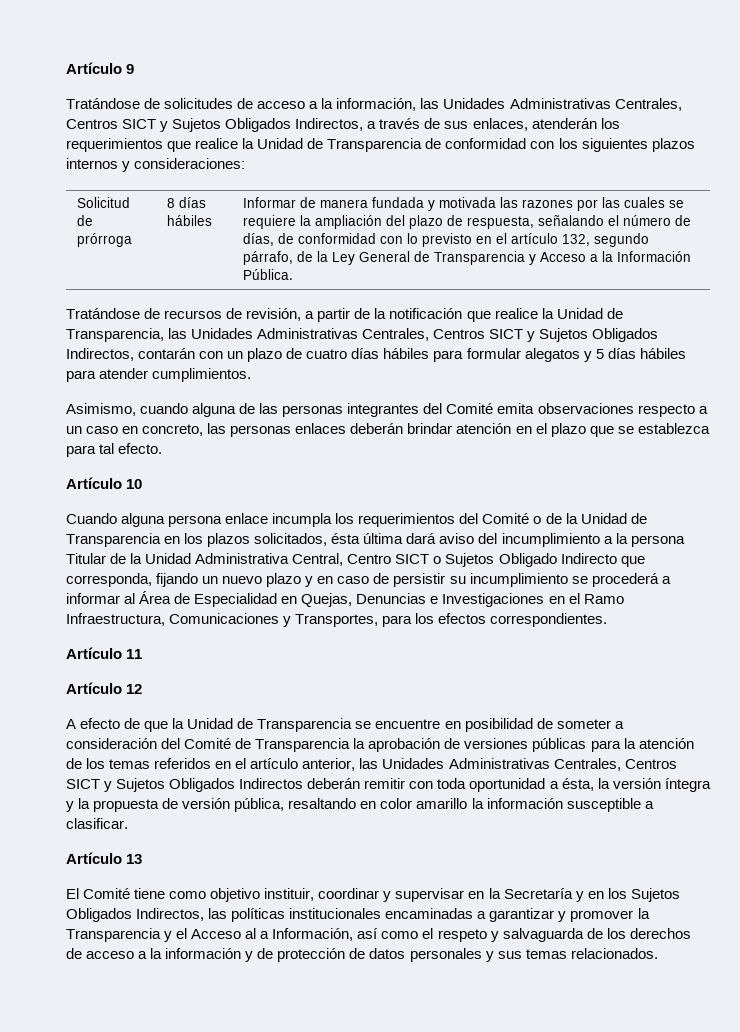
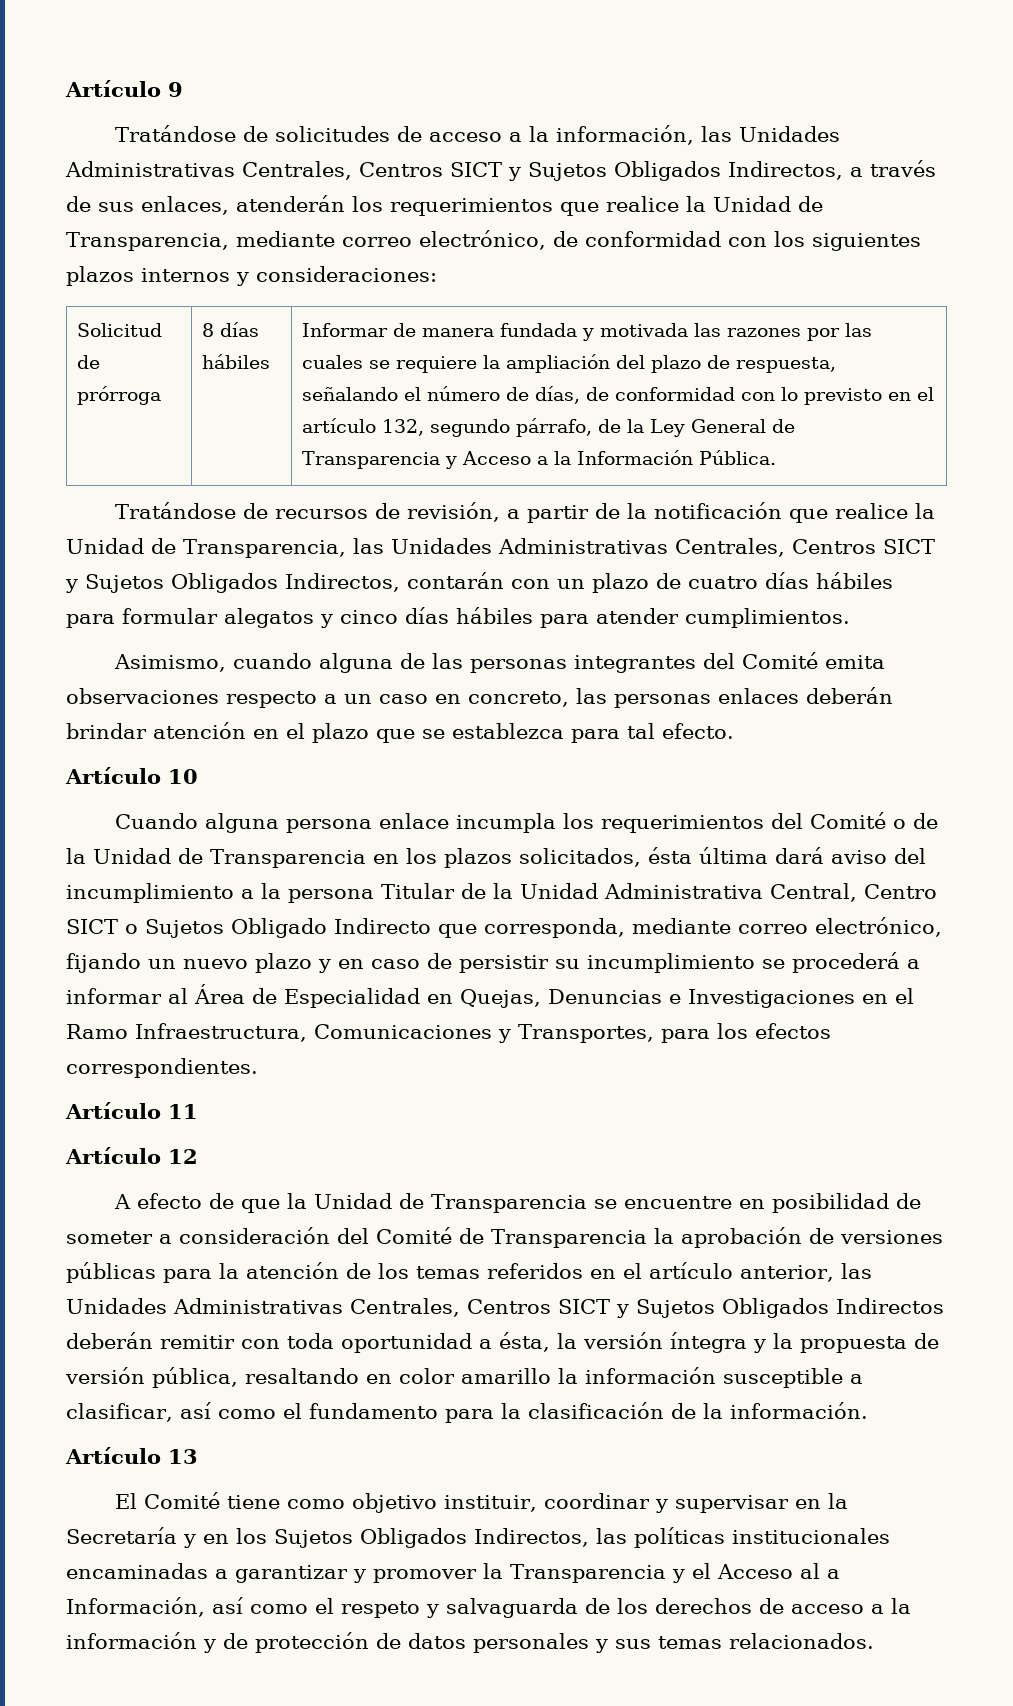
- Tratándose de solicitudes de acceso a la información, las Unidades Administrativas Centrales, Centros SICT y Sujetos Obligados Indirectos, a través de sus enlaces, atenderán los requerimientos que realice la Unidad de Transparencia de conformidad con los siguientes plazos internos y consideraciones:
+ Tratándose de solicitudes de acceso a la información, las Unidades Administrativas Centrales, Centros SICT y Sujetos Obligados Indirectos, a través de sus enlaces, atenderán los requerimientos que realice la Unidad de Transparencia, mediante correo electrónico, de conformidad con los siguientes plazos internos y consideraciones:
- Tratándose de recursos de revisión, a partir de la notificación que realice la Unidad de Transparencia, las Unidades Administrativas Centrales, Centros SICT y Sujetos Obligados Indirectos, contarán con un plazo de cuatro días hábiles para formular alegatos y 5 días hábiles para atender cumplimientos.
+ Tratándose de recursos de revisión, a partir de la notificación que realice la Unidad de Transparencia, las Unidades Administrativas Centrales, Centros SICT y Sujetos Obligados Indirectos, contarán con un plazo de cuatro días hábiles para formular alegatos y cinco días hábiles para atender cumplimientos.
- Cuando alguna persona enlace incumpla los requerimientos del Comité o de la Unidad de Transparencia en los plazos solicitados, ésta última dará aviso del incumplimiento a la persona Titular de la Unidad Administrativa Central, Centro SICT o Sujetos Obligado Indirecto que corresponda, fijando un nuevo plazo y en caso de persistir su incumplimiento se procederá a informar al Área de Especialidad en Quejas, Denuncias e Investigaciones en el Ramo Infraestructura, Comunicaciones y Transportes, para los efectos correspondientes.
+ Cuando alguna persona enlace incumpla los requerimientos del Comité o de la Unidad de Transparencia en los plazos solicitados, ésta última dará aviso del incumplimiento a la persona Titular de la Unidad Administrativa Central, Centro SICT o Sujetos Obligado Indirecto que corresponda, mediante correo electrónico, fijando un nuevo plazo y en caso de persistir su incumplimiento se procederá a informar al Área de Especialidad en Quejas, Denuncias e Investigaciones en el Ramo Infraestructura, Comunicaciones y Transportes, para los efectos correspondientes.
- A efecto de que la Unidad de Transparencia se encuentre en posibilidad de someter a consideración del Comité de Transparencia la aprobación de versiones públicas para la atención de los temas referidos en el artículo anterior, las Unidades Administrativas Centrales, Centros SICT y Sujetos Obligados Indirectos deberán remitir con toda oportunidad a ésta, la versión íntegra y la propuesta de versión pública, resaltando en color amarillo la información susceptible a clasificar.
+ A efecto de que la Unidad de Transparencia se encuentre en posibilidad de someter a consideración del Comité de Transparencia la aprobación de versiones públicas para la atención de los temas referidos en el artículo anterior, las Unidades Administrativas Centrales, Centros SICT y Sujetos Obligados Indirectos deberán remitir con toda oportunidad a ésta, la versión íntegra y la propuesta de versión pública, resaltando en color amarillo la información susceptible a clasificar, así como el fundamento para la clasificación de la información.

